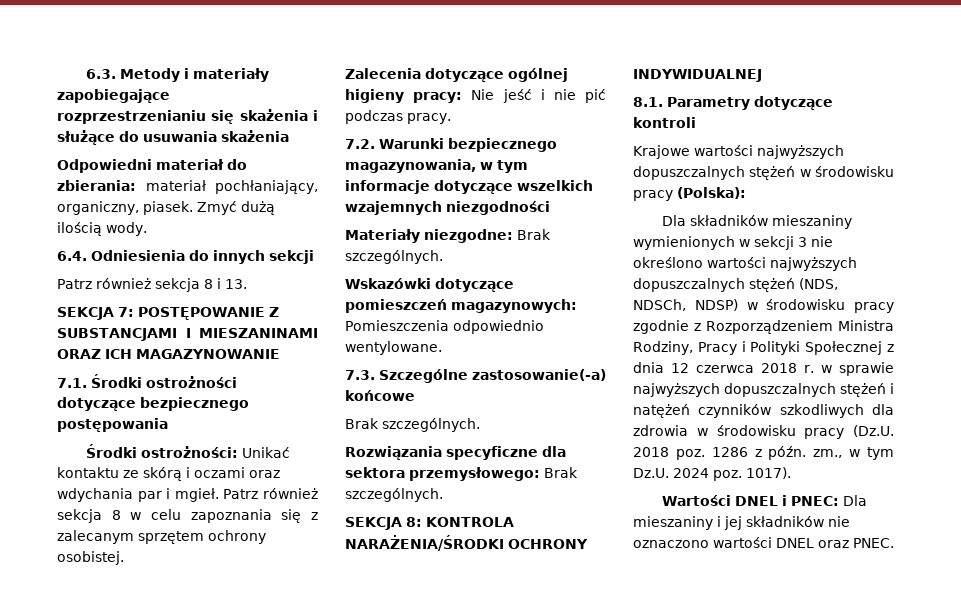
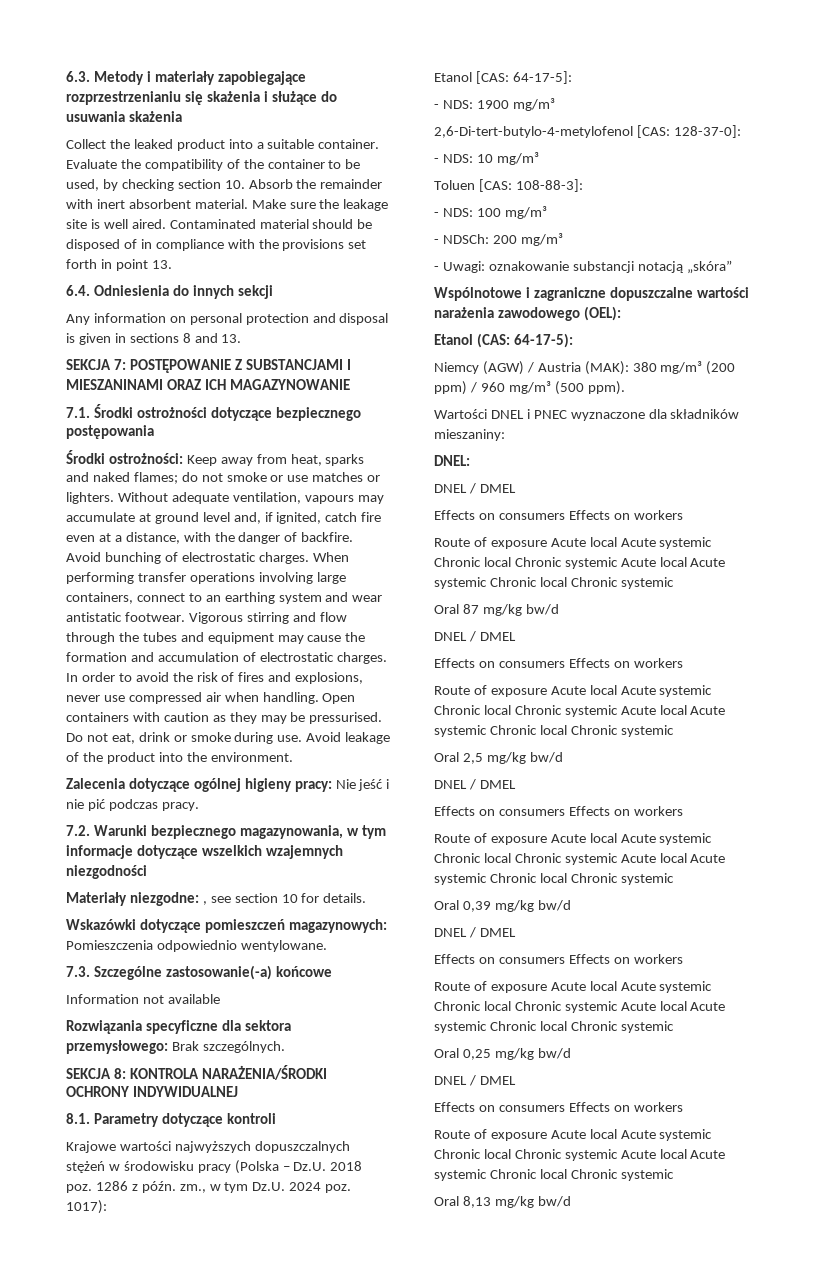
- Odpowiedni materiał do zbierania: materiał pochłaniający, organiczny, piasek. Zmyć dużą ilością wody.
+ Collect the leaked product into a suitable container. Evaluate the compatibility of the container to be used, by checking section 10. Absorb the remainder with inert absorbent material. Make sure the leakage site is well aired. Contaminated material should be disposed of in compliance with the provisions set forth in point 13.
- Patrz również sekcja 8 i 13.
+ Any information on personal protection and disposal is given in sections 8 and 13.
- Środki ostrożności: Unikać kontaktu ze skórą i oczami oraz wdychania par i mgieł. Patrz również sekcja 8 w celu zapoznania się z zalecanym sprzętem ochrony osobistej.
+ Środki ostrożności: Keep away from heat, sparks and naked flames; do not smoke or use matches or lighters. Without adequate ventilation, vapours may accumulate at ground level and, if ignited, catch fire even at a distance, with the danger of backfire. Avoid bunching of electrostatic charges. When performing transfer operations involving large containers, connect to an earthing system and wear antistatic footwear. Vigorous stirring and flow through the tubes and equipment may cause the formation and accumulation of electrostatic charges. In order to avoid the risk of fires and explosions, never use compressed air when handling. Open containers with caution as they may be pressurised. Do not eat, drink or smoke during use. Avoid leakage of the product into the environment.
- Materiały niezgodne: Brak szczególnych.
+ Materiały niezgodne: , see section 10 for details.
  7.3. Szczególne zastosowanie(-a) końcowe
- Brak szczególnych.
+ Information not available
- Krajowe wartości najwyższych dopuszczalnych stężeń w środowisku pracy (Polska):
- Dla składników mieszaniny wymienionych w sekcji 3 nie określono wartości najwyższych dopuszczalnych stężeń (NDS, NDSCh, NDSP) w środowisku pracy zgodnie z Rozporządzeniem Ministra Rodziny, Pracy i Polityki Społecznej z dnia 12 czerwca 2018 r. w sprawie najwyższych dopuszczalnych stężeń i natężeń czynników szkodliwych dla zdrowia w środowisku pracy (Dz.U. 2018 poz. 1286 z późn. zm., w tym Dz.U. 2024 poz. 1017).
- Wartości DNEL i PNEC: Dla mieszaniny i jej składników nie oznaczono wartości DNEL oraz PNEC.
+ Krajowe wartości najwyższych dopuszczalnych stężeń w środowisku pracy (Polska – Dz.U. 2018 poz. 1286 z późn. zm., w tym Dz.U. 2024 poz. 1017):
+ Etanol [CAS: 64-17-5]:
+ - NDS: 1900 mg/m³
+ 2,6-Di-tert-butylo-4-metylofenol [CAS: 128-37-0]:
+ - NDS: 10 mg/m³
+ Toluen [CAS: 108-88-3]:
+ - NDS: 100 mg/m³
+ - NDSCh: 200 mg/m³
+ - Uwagi: oznakowanie substancji notacją „skóra”
+ Wspólnotowe i zagraniczne dopuszczalne wartości narażenia zawodowego (OEL):
+ Etanol (CAS: 64-17-5):
+ Niemcy (AGW) / Austria (MAK): 380 mg/m³ (200 ppm) / 960 mg/m³ (500 ppm).
+ Wartości DNEL i PNEC wyznaczone dla składników mieszaniny:
+ DNEL:
+ DNEL / DMEL
+ Effects on consumers Effects on workers
+ Route of exposure Acute local Acute systemic Chronic local Chronic systemic Acute local Acute systemic Chronic local Chronic systemic
+ Oral 87 mg/kg bw/d
+ DNEL / DMEL
+ Effects on consumers Effects on workers
+ Route of exposure Acute local Acute systemic Chronic local Chronic systemic Acute local Acute systemic Chronic local Chronic systemic
+ Oral 2,5 mg/kg bw/d
+ DNEL / DMEL
+ Effects on consumers Effects on workers
+ Route of exposure Acute local Acute systemic Chronic local Chronic systemic Acute local Acute systemic Chronic local Chronic systemic
+ Oral 0,39 mg/kg bw/d
+ DNEL / DMEL
+ Effects on consumers Effects on workers
+ Route of exposure Acute local Acute systemic Chronic local Chronic systemic Acute local Acute systemic Chronic local Chronic systemic
+ Oral 0,25 mg/kg bw/d
+ DNEL / DMEL
+ Effects on consumers Effects on workers
+ Route of exposure Acute local Acute systemic Chronic local Chronic systemic Acute local Acute systemic Chronic local Chronic systemic
+ Oral 8,13 mg/kg bw/d

